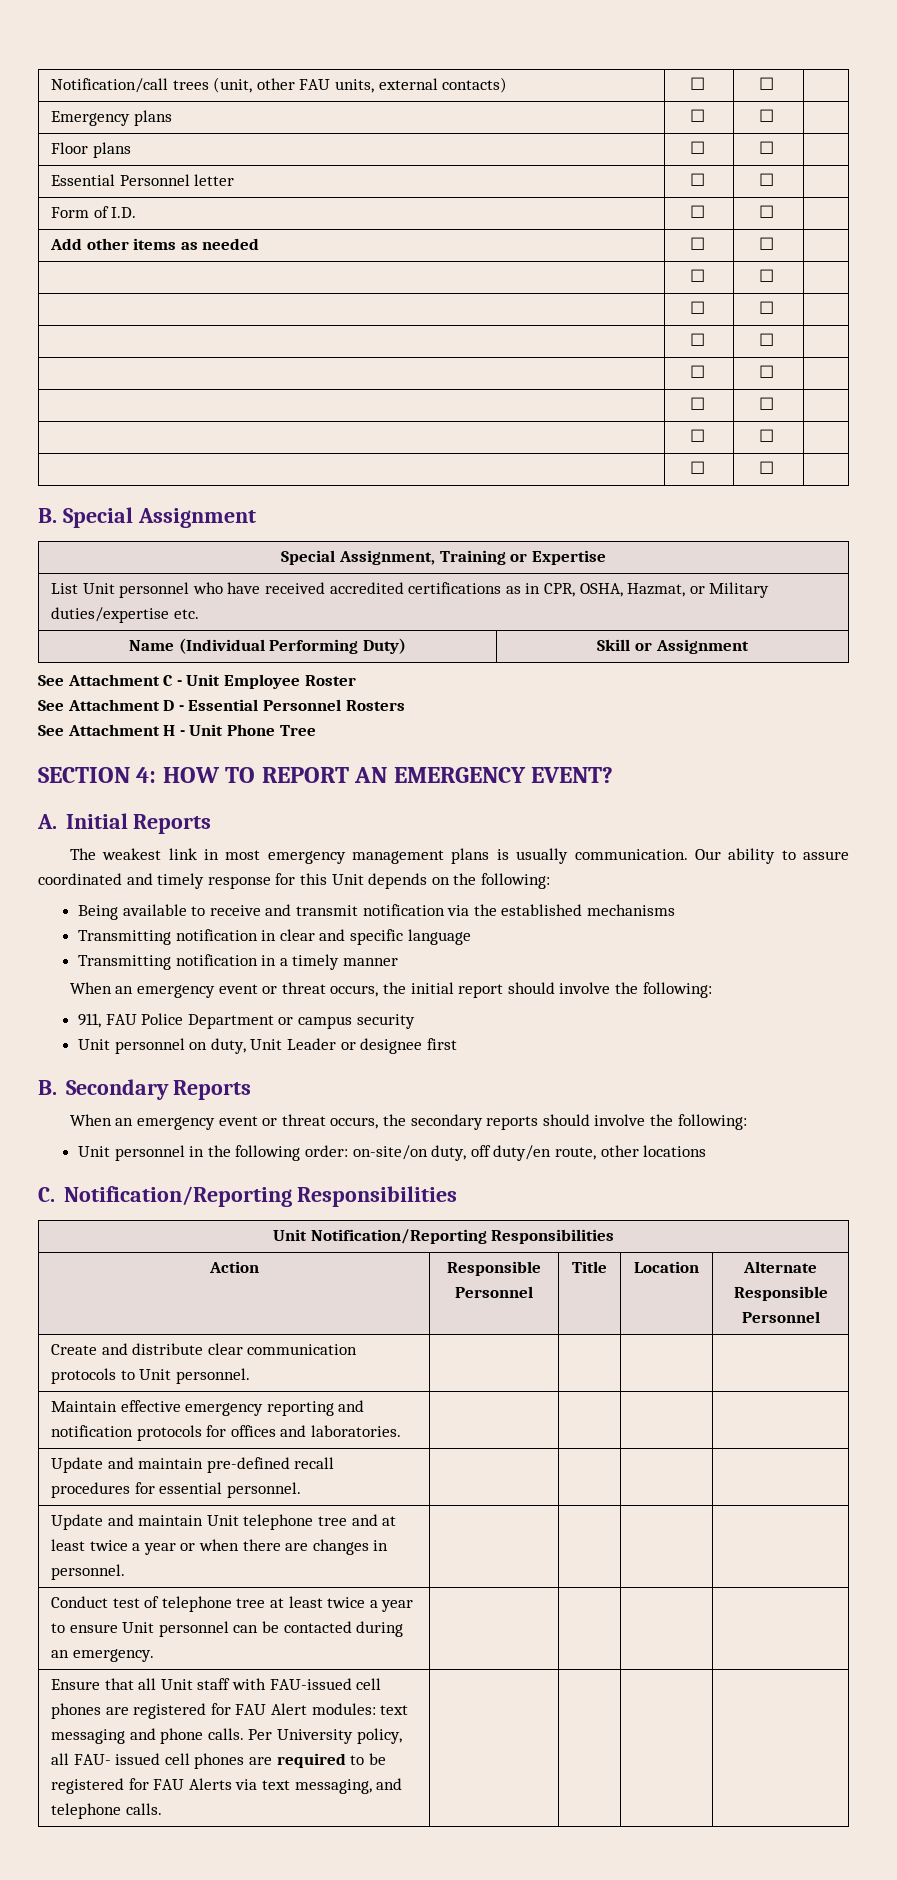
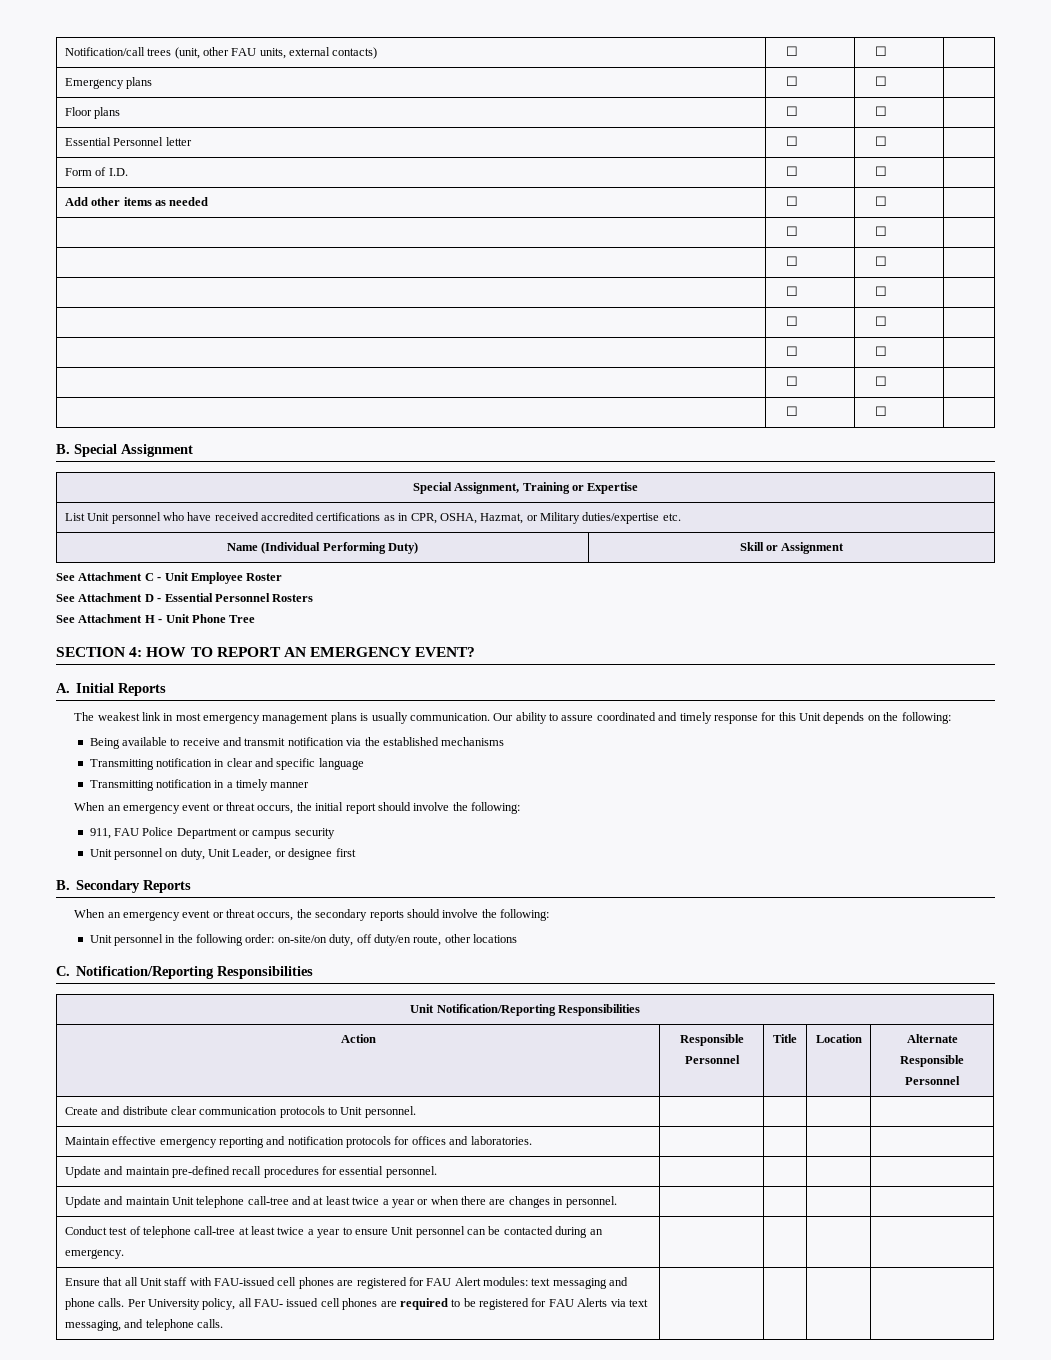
- Unit personnel on duty, Unit Leader or designee first
+ Unit personnel on duty, Unit Leader, or designee first
- Update and maintain Unit telephone tree and at least twice a year or when there are changes in personnel. | | | |
+ Update and maintain Unit telephone call-tree and at least twice a year or when there are changes in personnel. | | | |
- Conduct test of telephone tree at least twice a year to ensure Unit personnel can be contacted during an emergency. | | | |
+ Conduct test of telephone call-tree at least twice a year to ensure Unit personnel can be contacted during an emergency. | | | |

